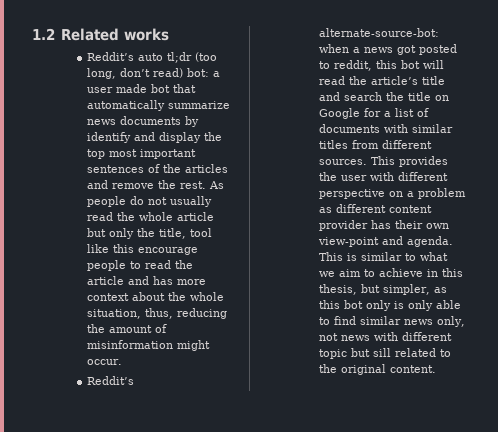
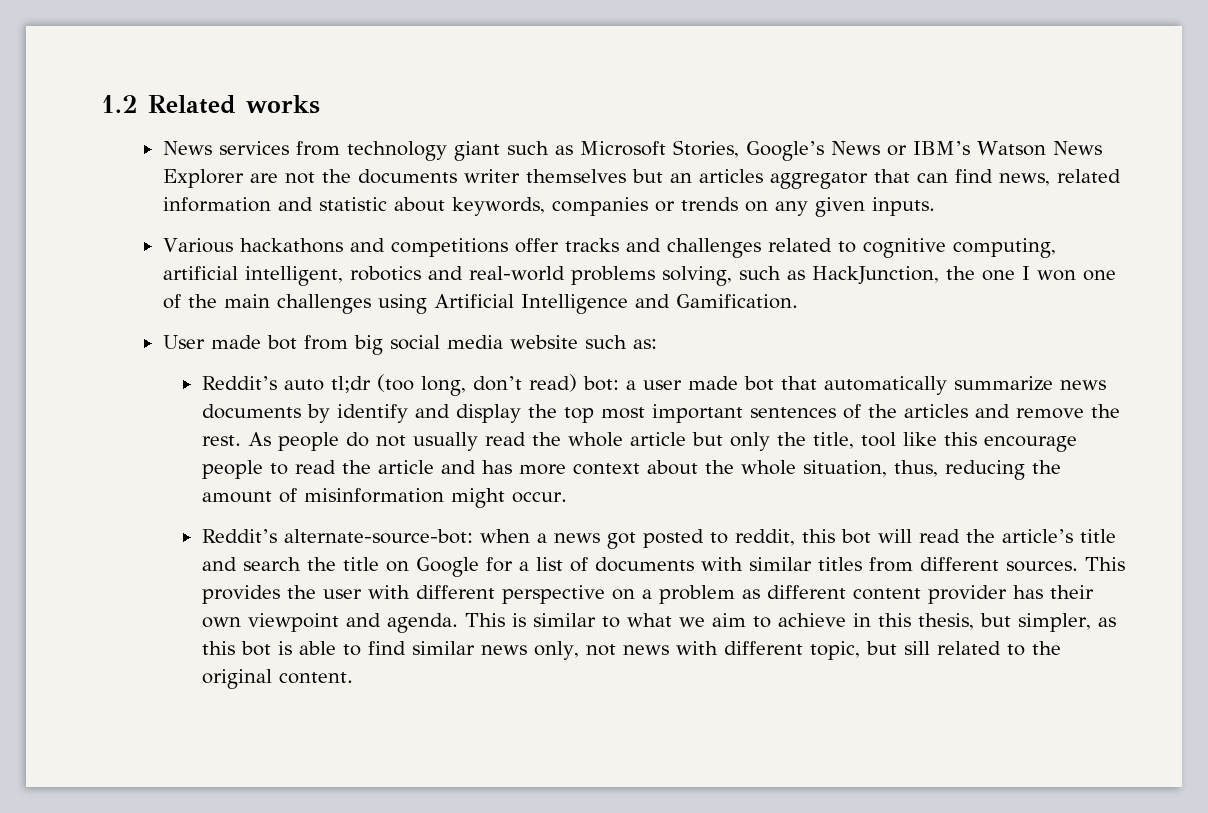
+ News services from technology giant such as Microsoft Stories, Google’s News or IBM’s Watson News Explorer are not the documents writer themselves but an articles aggregator that can find news, related information and statistic about keywords, companies or trends on any given inputs.
+ Various hackathons and competitions offer tracks and challenges related to cognitive computing, artificial intelligent, robotics and real-world problems solving, such as HackJunction, the one I won one of the main challenges using Artificial Intelligence and Gamification.
+ User made bot from big social media website such as:
- This provides the user with different perspective on a problem as different content provider has their own view-point and agenda.
+ This provides the user with different perspective on a problem as different content provider has their own viewpoint and agenda.
- This is similar to what we aim to achieve in this thesis, but simpler, as this bot only is only able to find similar news only, not news with different topic but sill related to the original content.
+ This is similar to what we aim to achieve in this thesis, but simpler, as this bot is able to find similar news only, not news with different topic, but sill related to the original content.

